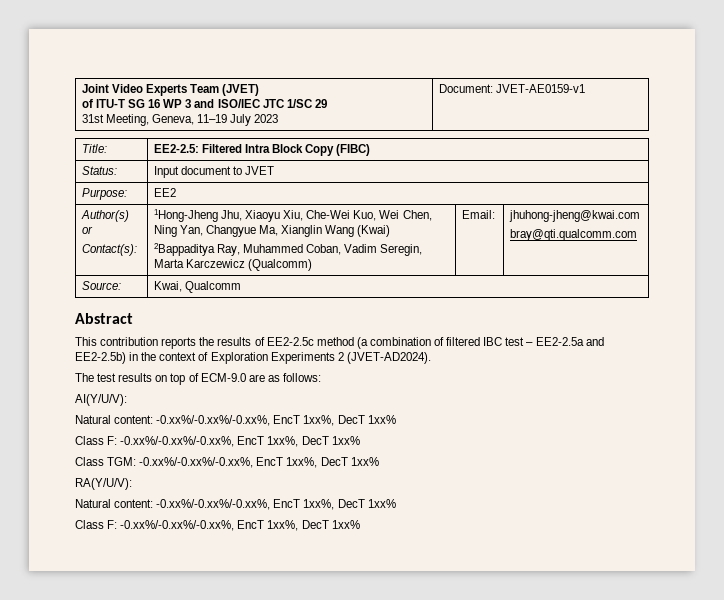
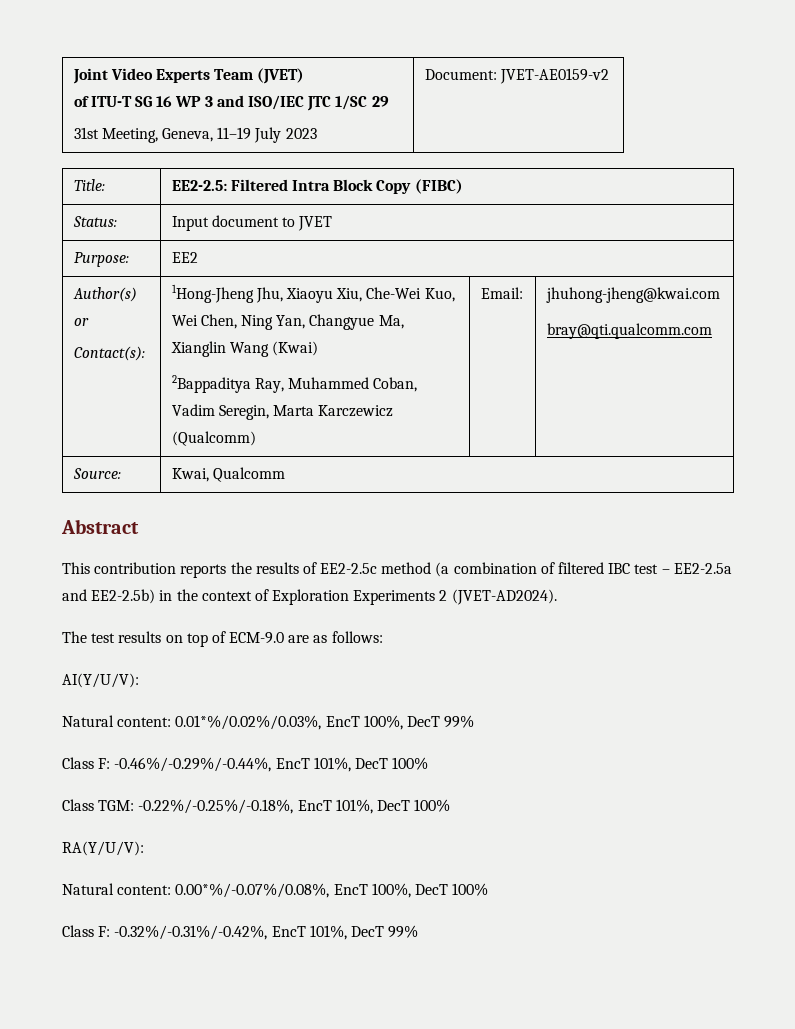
  Joint Video Experts Team (JVET)
  of ITU-T SG 16 WP 3 and ISO/IEC JTC 1/SC 29
- 31st Meeting, Geneva, 11–19 July 2023 | Document: JVET-AE0159-v1
+ 31st Meeting, Geneva, 11–19 July 2023 | Document: JVET-AE0159-v2
  AI(Y/U/V):
- Natural content: -0.xx%/-0.xx%/-0.xx%, EncT 1xx%, DecT 1xx%
- Class F: -0.xx%/-0.xx%/-0.xx%, EncT 1xx%, DecT 1xx%
- Class TGM: -0.xx%/-0.xx%/-0.xx%, EncT 1xx%, DecT 1xx%
+ Natural content: 0.01*%/0.02%/0.03%, EncT 100%, DecT 99%
+ Class F: -0.46%/-0.29%/-0.44%, EncT 101%, DecT 100%
+ Class TGM: -0.22%/-0.25%/-0.18%, EncT 101%, DecT 100%
  RA(Y/U/V):
- Natural content: -0.xx%/-0.xx%/-0.xx%, EncT 1xx%, DecT 1xx%
- Class F: -0.xx%/-0.xx%/-0.xx%, EncT 1xx%, DecT 1xx%
+ Natural content: 0.00*%/-0.07%/0.08%, EncT 100%, DecT 100%
+ Class F: -0.32%/-0.31%/-0.42%, EncT 101%, DecT 99%

